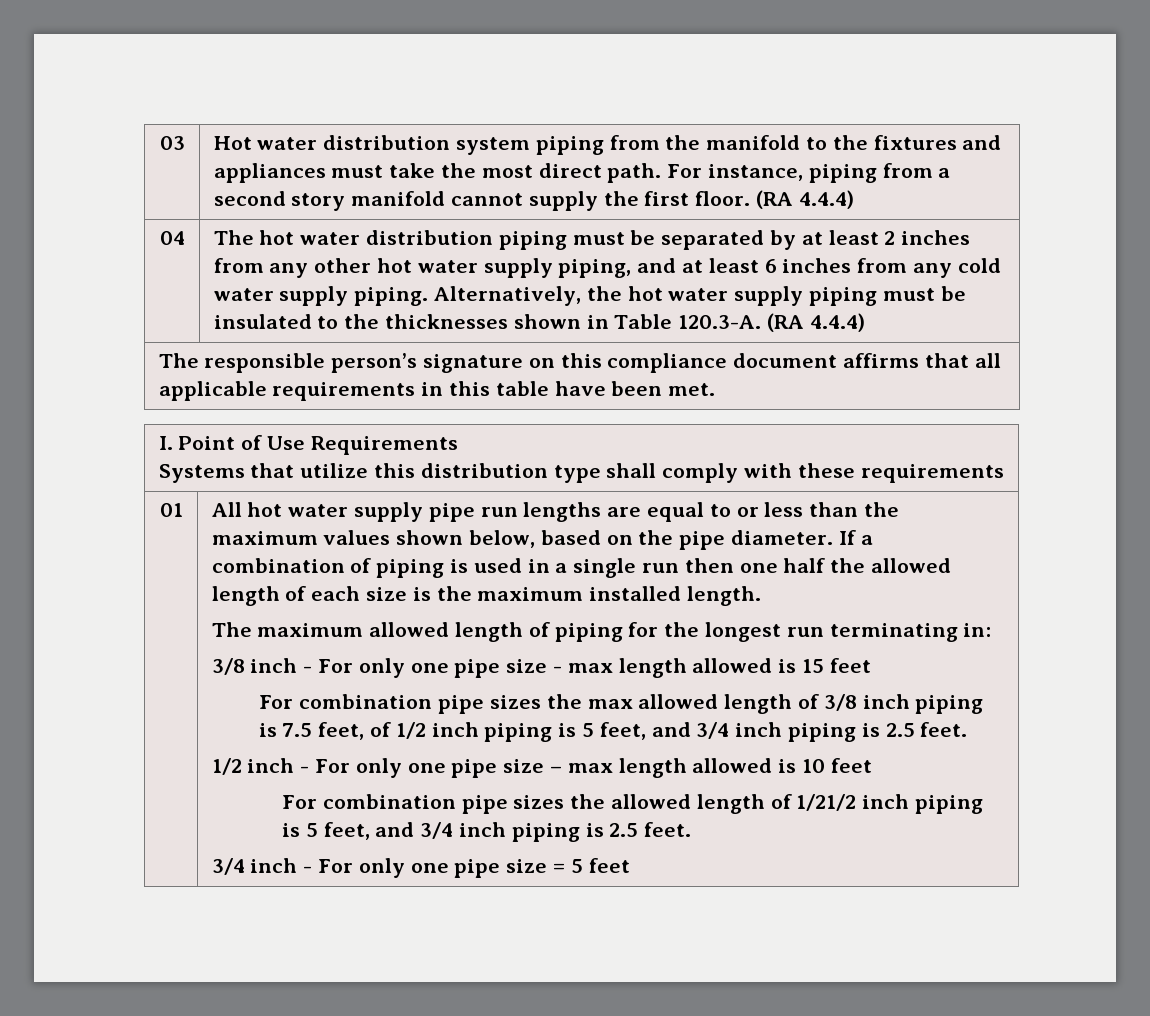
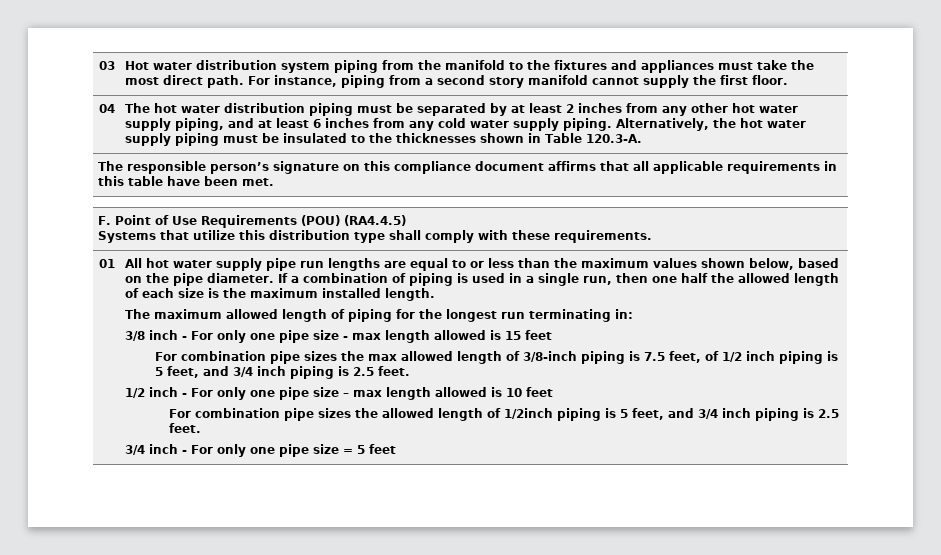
- 03 | Hot water distribution system piping from the manifold to the fixtures and appliances must take the most direct path. For instance, piping from a second story manifold cannot supply the first floor. (RA 4.4.4)
+ 03 | Hot water distribution system piping from the manifold to the fixtures and appliances must take the most direct path. For instance, piping from a second story manifold cannot supply the first floor.
- Alternatively, the hot water supply piping must be insulated to the thicknesses shown in Table 120.3-A. (RA 4.4.4)
+ Alternatively, the hot water supply piping must be insulated to the thicknesses shown in Table 120.3-A.
- I. Point of Use Requirements
- Systems that utilize this distribution type shall comply with these requirements
+ F. Point of Use Requirements (POU) (RA4.4.5)
+ Systems that utilize this distribution type shall comply with these requirements.
- If a combination of piping is used in a single run then one half the allowed length of each size is the maximum installed length.
+ If a combination of piping is used in a single run, then one half the allowed length of each size is the maximum installed length.
- For combination pipe sizes the max allowed length of 3/8 inch piping is 7.5 feet, of 1/2 inch piping is 5 feet, and 3/4 inch piping is 2.5 feet.
+ For combination pipe sizes the max allowed length of 3/8-inch piping is 7.5 feet, of 1/2 inch piping is 5 feet, and 3/4 inch piping is 2.5 feet.
- For combination pipe sizes the allowed length of 1/21/2 inch piping is 5 feet, and 3/4 inch piping is 2.5 feet.
+ For combination pipe sizes the allowed length of 1/2inch piping is 5 feet, and 3/4 inch piping is 2.5 feet.

